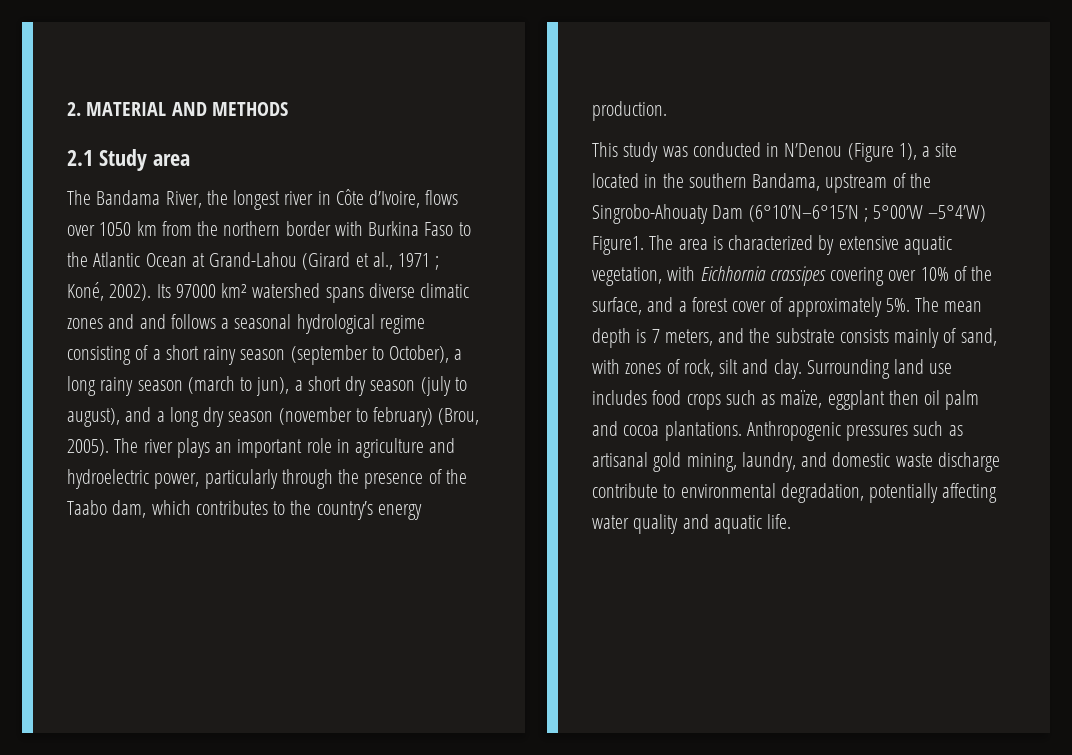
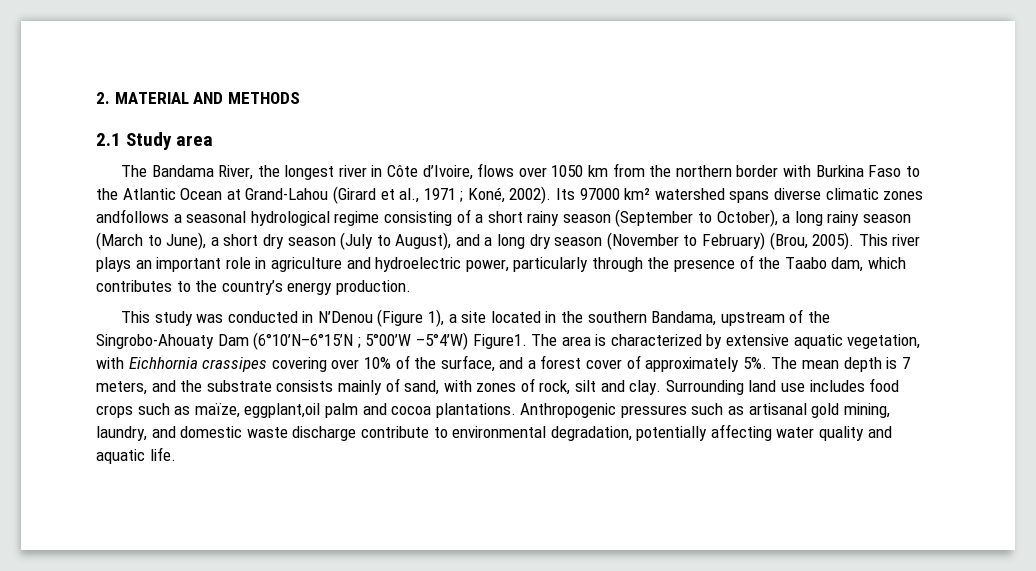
- Its 97000 km² watershed spans diverse climatic zones and and follows a seasonal hydrological regime consisting of a short rainy season (september to October), a long rainy season (march to jun), a short dry season (july to august), and a long dry season (november to february) (Brou, 2005).
+ Its 97000 km² watershed spans diverse climatic zones andfollows a seasonal hydrological regime consisting of a short rainy season (September to October), a long rainy season (March to June), a short dry season (July to August), and a long dry season (November to February) (Brou, 2005).
- The river plays an important role in agriculture and hydroelectric power, particularly through the presence of the Taabo dam, which contributes to the country’s energy production.
+ This river plays an important role in agriculture and hydroelectric power, particularly through the presence of the Taabo dam, which contributes to the country’s energy production.
- Surrounding land use includes food crops such as maïze, eggplant then oil palm and cocoa plantations.
+ Surrounding land use includes food crops such as maïze, eggplant,oil palm and cocoa plantations.

